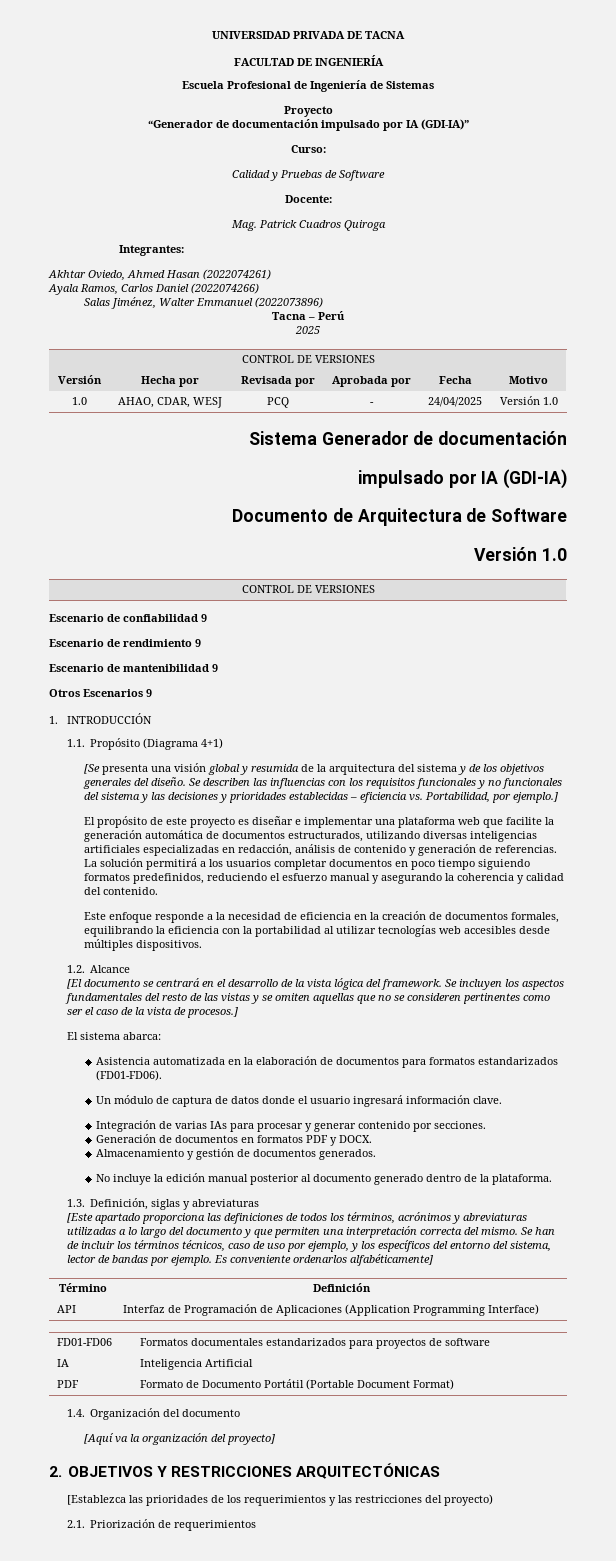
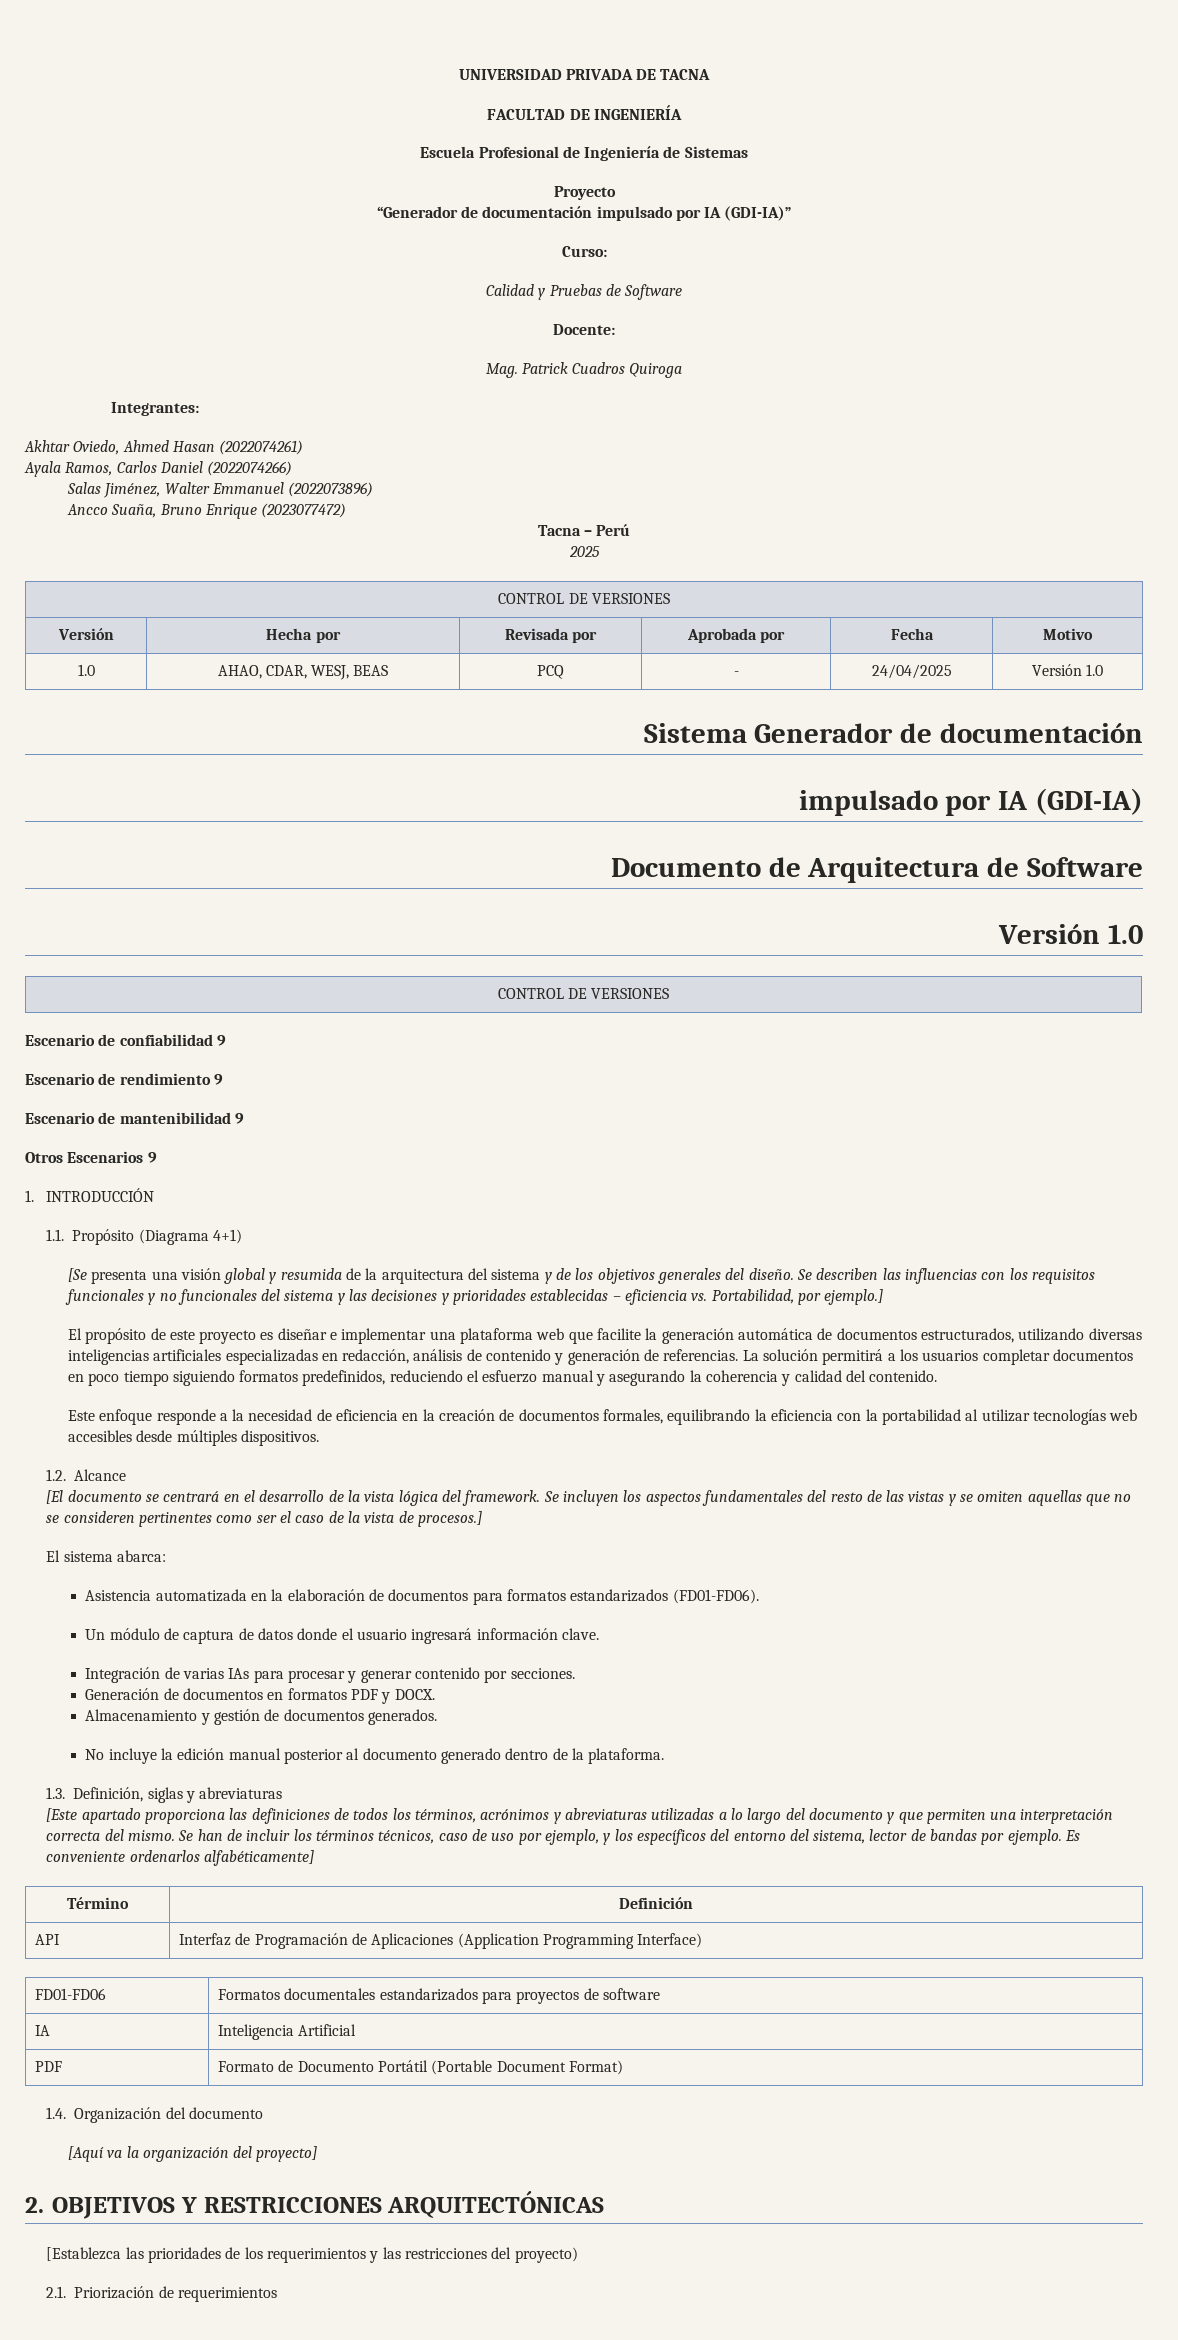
+ Ancco Suaña, Bruno Enrique (2023077472)
- 1.0 | AHAO, CDAR, WESJ | PCQ | - | 24/04/2025 | Versión 1.0
+ 1.0 | AHAO, CDAR, WESJ, BEAS | PCQ | - | 24/04/2025 | Versión 1.0

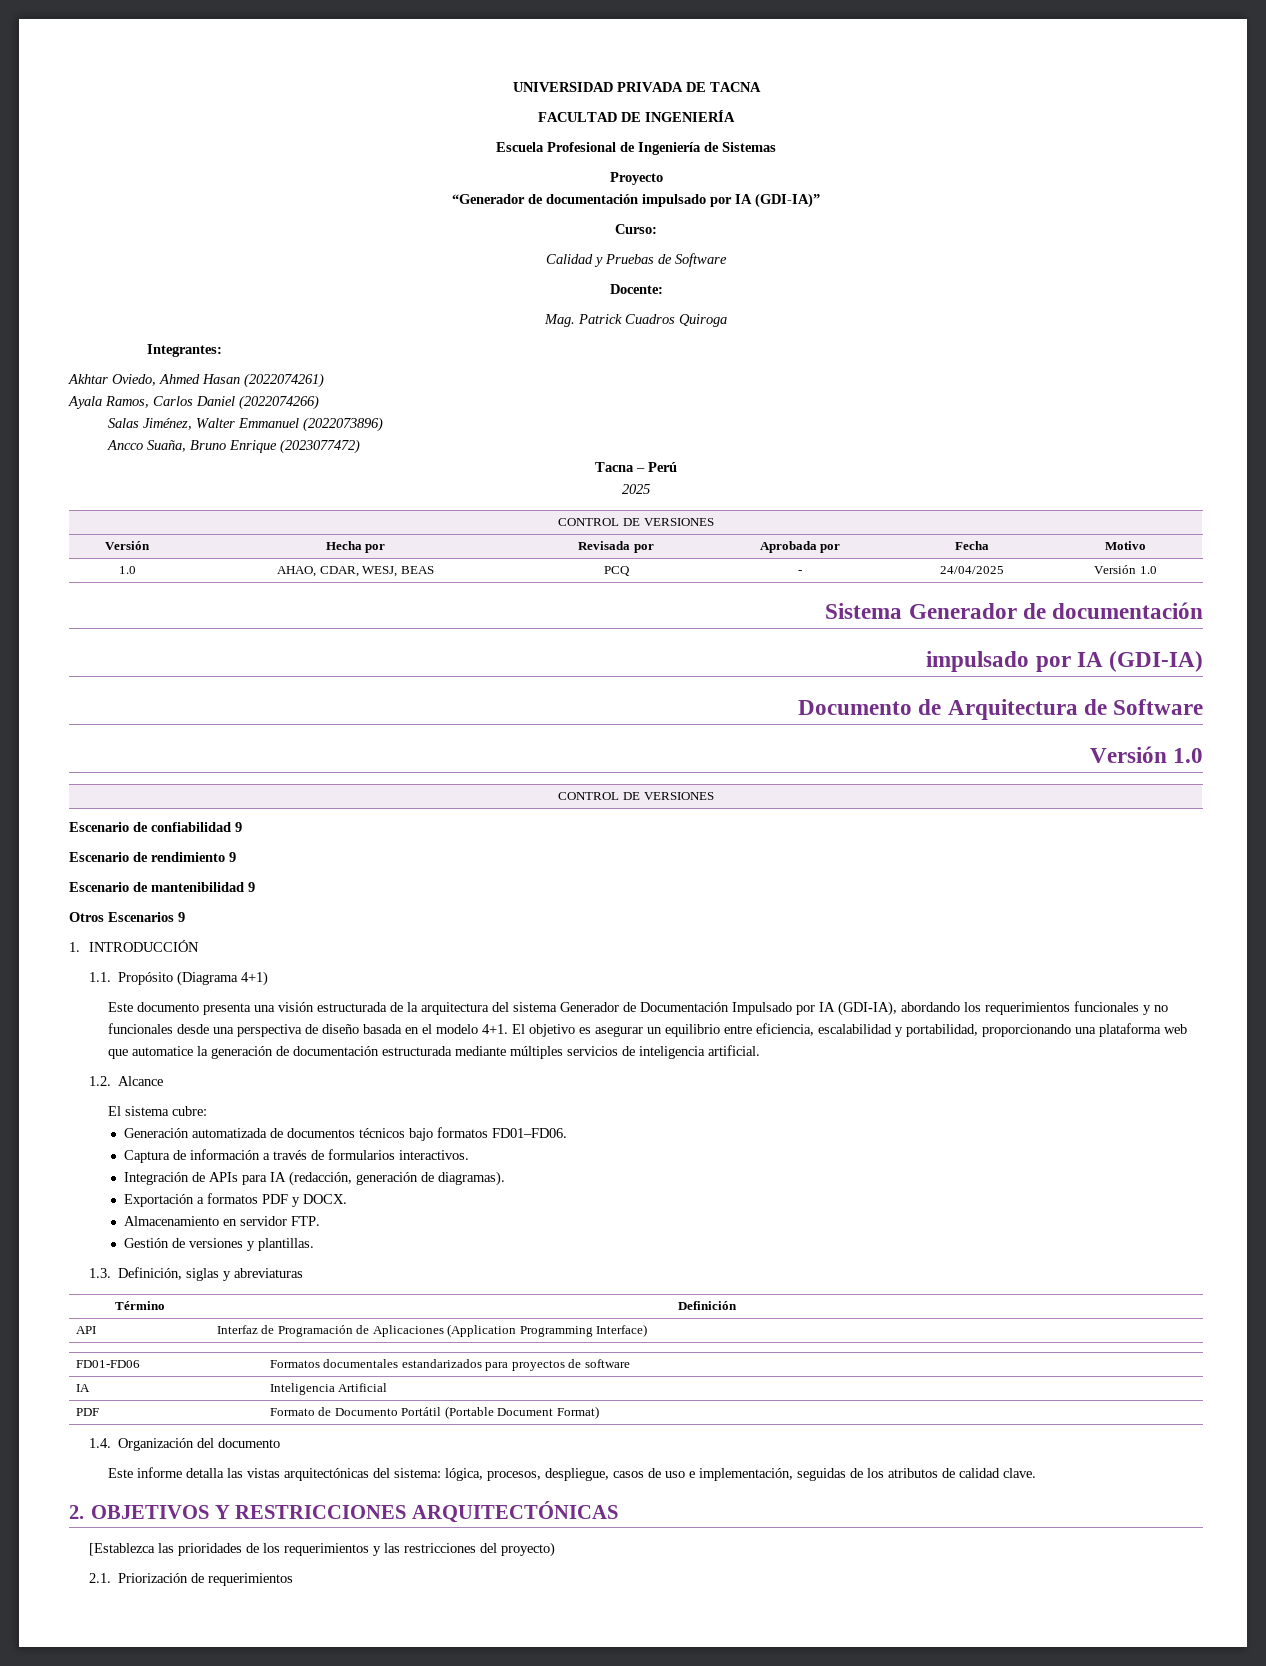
- [Se presenta una visión global y resumida de la arquitectura del sistema y de los objetivos generales del diseño. Se describen las influencias con los requisitos funcionales y no funcionales del sistema y las decisiones y prioridades establecidas – eficiencia vs. Portabilidad, por ejemplo.]
- El propósito de este proyecto es diseñar e implementar una plataforma web que facilite la generación automática de documentos estructurados, utilizando diversas inteligencias artificiales especializadas en redacción, análisis de contenido y generación de referencias. La solución permitirá a los usuarios completar documentos en poco tiempo siguiendo formatos predefinidos, reduciendo el esfuerzo manual y asegurando la coherencia y calidad del contenido.
- Este enfoque responde a la necesidad de eficiencia en la creación de documentos formales, equilibrando la eficiencia con la portabilidad al utilizar tecnologías web accesibles desde múltiples dispositivos.
+ Este documento presenta una visión estructurada de la arquitectura del sistema Generador de Documentación Impulsado por IA (GDI-IA), abordando los requerimientos funcionales y no funcionales desde una perspectiva de diseño basada en el modelo 4+1. El objetivo es asegurar un equilibrio entre eficiencia, escalabilidad y portabilidad, proporcionando una plataforma web que automatice la generación de documentación estructurada mediante múltiples servicios de inteligencia artificial.
  1.2. Alcance
- [El documento se centrará en el desarrollo de la vista lógica del framework. Se incluyen los aspectos fundamentales del resto de las vistas y se omiten aquellas que no se consideren pertinentes como ser el caso de la vista de procesos.]
- El sistema abarca:
- Asistencia automatizada en la elaboración de documentos para formatos estandarizados (FD01-FD06).
- Un módulo de captura de datos donde el usuario ingresará información clave.
- Integración de varias IAs para procesar y generar contenido por secciones.
- Generación de documentos en formatos PDF y DOCX.
+ El sistema cubre:
+ Generación automatizada de documentos técnicos bajo formatos FD01–FD06.
+ Captura de información a través de formularios interactivos.
+ Integración de APIs para IA (redacción, generación de diagramas).
+ Exportación a formatos PDF y DOCX.
- Almacenamiento y gestión de documentos generados.
- No incluye la edición manual posterior al documento generado dentro de la plataforma.
+ Almacenamiento en servidor FTP.
+ Gestión de versiones y plantillas.
- [Este apartado proporciona las definiciones de todos los términos, acrónimos y abreviaturas utilizadas a lo largo del documento y que permiten una interpretación correcta del mismo. Se han de incluir los términos técnicos, caso de uso por ejemplo, y los específicos del entorno del sistema, lector de bandas por ejemplo. Es conveniente ordenarlos alfabéticamente]
- [Aquí va la organización del proyecto]
+ Este informe detalla las vistas arquitectónicas del sistema: lógica, procesos, despliegue, casos de uso e implementación, seguidas de los atributos de calidad clave.

